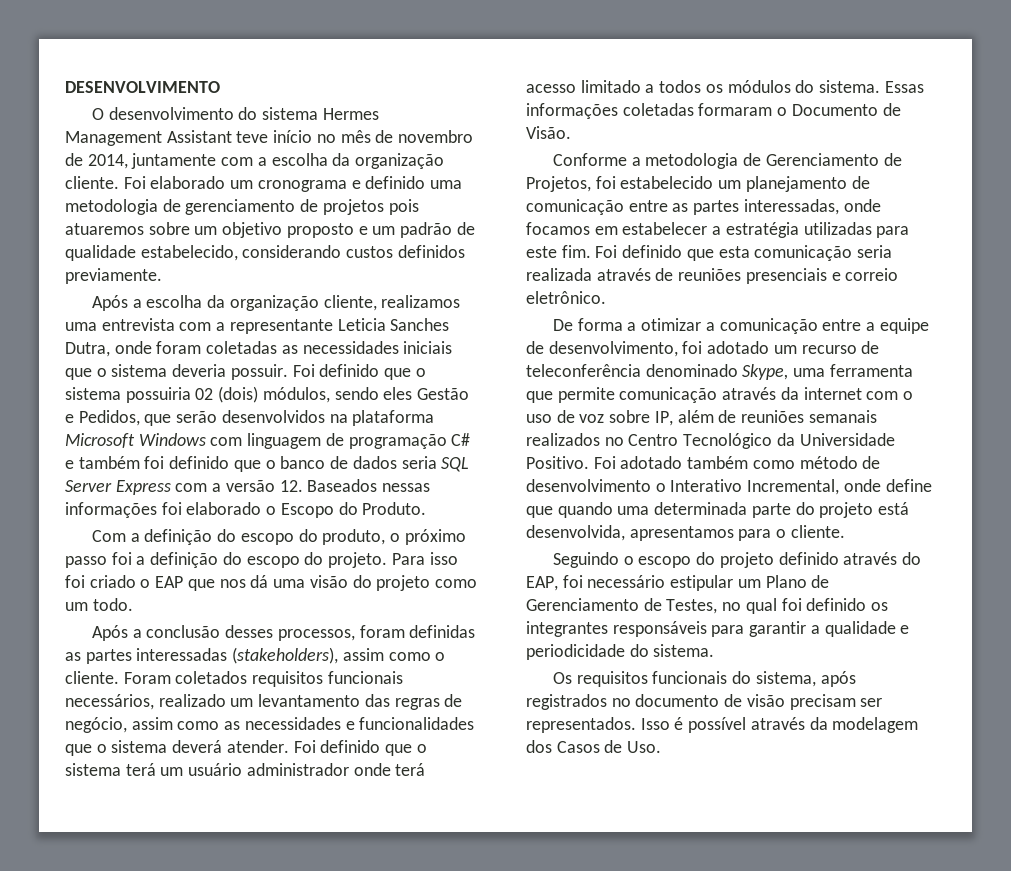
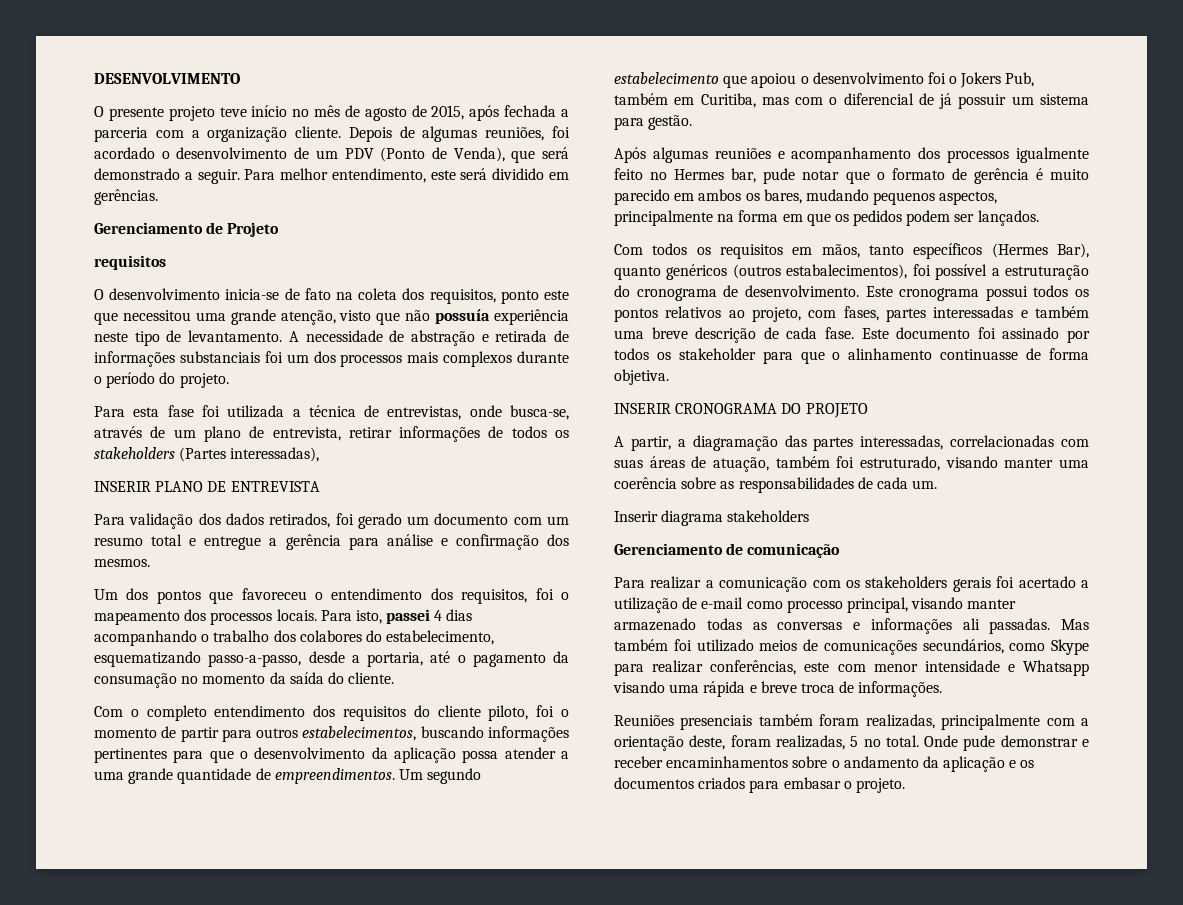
- O desenvolvimento do sistema Hermes Management Assistant teve início no mês de novembro de 2014, juntamente com a escolha da organização cliente. Foi elaborado um cronograma e definido uma metodologia de gerenciamento de projetos pois atuaremos sobre um objetivo proposto e um padrão de qualidade estabelecido, considerando custos definidos previamente.
- Após a escolha da organização cliente, realizamos uma entrevista com a representante Leticia Sanches Dutra, onde foram coletadas as necessidades iniciais que o sistema deveria possuir. Foi definido que o sistema possuiria 02 (dois) módulos, sendo eles Gestão e Pedidos, que serão desenvolvidos na plataforma Microsoft Windows com linguagem de programação C# e também foi definido que o banco de dados seria SQL Server Express com a versão 12. Baseados nessas informações foi elaborado o Escopo do Produto.
- Com a definição do escopo do produto, o próximo passo foi a definição do escopo do projeto. Para isso foi criado o EAP que nos dá uma visão do projeto como um todo.
- Após a conclusão desses processos, foram definidas as partes interessadas (stakeholders), assim como o cliente. Foram coletados requisitos funcionais necessários, realizado um levantamento das regras de negócio, assim como as necessidades e funcionalidades que o sistema deverá atender. Foi definido que o sistema terá um usuário administrador onde terá acesso limitado a todos os módulos do sistema. Essas informações coletadas formaram o Documento de Visão.
- Conforme a metodologia de Gerenciamento de Projetos, foi estabelecido um planejamento de comunicação entre as partes interessadas, onde focamos em estabelecer a estratégia utilizadas para este fim. Foi definido que esta comunicação seria realizada através de reuniões presenciais e correio eletrônico.
- De forma a otimizar a comunicação entre a equipe de desenvolvimento, foi adotado um recurso de teleconferência denominado Skype, uma ferramenta que permite comunicação através da internet com o uso de voz sobre IP, além de reuniões semanais realizados no Centro Tecnológico da Universidade Positivo. Foi adotado também como método de desenvolvimento o Interativo Incremental, onde define que quando uma determinada parte do projeto está desenvolvida, apresentamos para o cliente.
- Seguindo o escopo do projeto definido através do EAP, foi necessário estipular um Plano de Gerenciamento de Testes, no qual foi definido os integrantes responsáveis para garantir a qualidade e periodicidade do sistema.
- Os requisitos funcionais do sistema, após registrados no documento de visão precisam ser representados. Isso é possível através da modelagem dos Casos de Uso.
+ O presente projeto teve início no mês de agosto de 2015, após fechada a parceria com a organização cliente. Depois de algumas reuniões, foi acordado o desenvolvimento de um PDV (Ponto de Venda), que será demonstrado a seguir. Para melhor entendimento, este será dividido em gerências.
+ Gerenciamento de Projeto
+ requisitos
+ O desenvolvimento inicia-se de fato na coleta dos requisitos, ponto este que necessitou uma grande atenção, visto que não possuía experiência neste tipo de levantamento. A necessidade de abstração e retirada de informações substanciais foi um dos processos mais complexos durante o período do projeto.
+ Para esta fase foi utilizada a técnica de entrevistas, onde busca-se, através de um plano de entrevista, retirar informações de todos os stakeholders (Partes interessadas),
+ INSERIR PLANO DE ENTREVISTA
+ Para validação dos dados retirados, foi gerado um documento com um resumo total e entregue a gerência para análise e confirmação dos mesmos.
+ Um dos pontos que favoreceu o entendimento dos requisitos, foi o mapeamento dos processos locais. Para isto, passei 4 dias acompanhando o trabalho dos colabores do estabelecimento, esquematizando passo-a-passo, desde a portaria, até o pagamento da consumação no momento da saída do cliente.
+ Com o completo entendimento dos requisitos do cliente piloto, foi o momento de partir para outros estabelecimentos, buscando informações pertinentes para que o desenvolvimento da aplicação possa atender a uma grande quantidade de empreendimentos. Um segundo estabelecimento que apoiou o desenvolvimento foi o Jokers Pub, também em Curitiba, mas com o diferencial de já possuir um sistema para gestão.
+ Após algumas reuniões e acompanhamento dos processos igualmente feito no Hermes bar, pude notar que o formato de gerência é muito parecido em ambos os bares, mudando pequenos aspectos, principalmente na forma em que os pedidos podem ser lançados.
+ Com todos os requisitos em mãos, tanto específicos (Hermes Bar), quanto genéricos (outros estabalecimentos), foi possível a estruturação do cronograma de desenvolvimento. Este cronograma possui todos os pontos relativos ao projeto, com fases, partes interessadas e também uma breve descrição de cada fase. Este documento foi assinado por todos os stakeholder para que o alinhamento continuasse de forma objetiva.
+ INSERIR CRONOGRAMA DO PROJETO
+ A partir, a diagramação das partes interessadas, correlacionadas com suas áreas de atuação, também foi estruturado, visando manter uma coerência sobre as responsabilidades de cada um.
+ Inserir diagrama stakeholders
+ Gerenciamento de comunicação
+ Para realizar a comunicação com os stakeholders gerais foi acertado a utilização de e-mail como processo principal, visando manter armazenado todas as conversas e informações ali passadas. Mas também foi utilizado meios de comunicações secundários, como Skype para realizar conferências, este com menor intensidade e Whatsapp visando uma rápida e breve troca de informações.
+ Reuniões presenciais também foram realizadas, principalmente com a orientação deste, foram realizadas, 5 no total. Onde pude demonstrar e receber encaminhamentos sobre o andamento da aplicação e os documentos criados para embasar o projeto.

